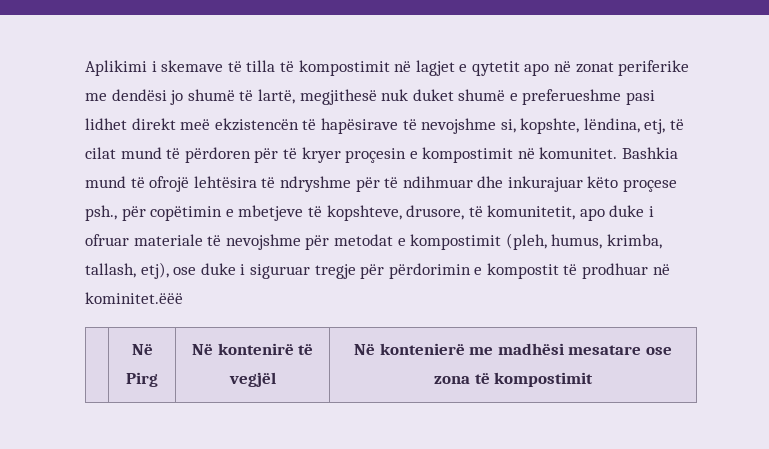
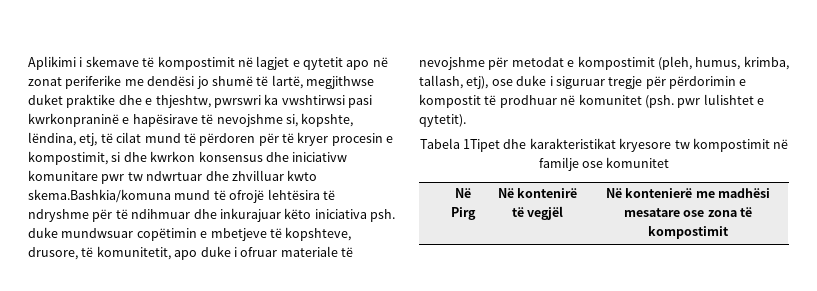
- Aplikimi i skemave të tilla të kompostimit në lagjet e qytetit apo në zonat periferike me dendësi jo shumë të lartë, megjithesë nuk duket shumë e preferueshme pasi lidhet direkt meë ekzistencën të hapësirave të nevojshme si, kopshte, lëndina, etj, të cilat mund të përdoren për të kryer proçesin e kompostimit në komunitet. Bashkia mund të ofrojë lehtësira të ndryshme për të ndihmuar dhe inkurajuar këto proçese psh., për copëtimin e mbetjeve të kopshteve, drusore, të komunitetit, apo duke i ofruar materiale të nevojshme për metodat e kompostimit (pleh, humus, krimba, tallash, etj), ose duke i siguruar tregje për përdorimin e kompostit të prodhuar në kominitet.ëëë
+ Aplikimi i skemave të kompostimit në lagjet e qytetit apo në zonat periferike me dendësi jo shumë të lartë, megjithwse duket praktike dhe e thjeshtw, pwrswri ka vwshtirwsi pasi kwrkonpraninë e hapësirave të nevojshme si, kopshte, lëndina, etj, të cilat mund të përdoren për të kryer procesin e kompostimit, si dhe kwrkon konsensus dhe iniciativw komunitare pwr tw ndwrtuar dhe zhvilluar kwto skema.Bashkia/komuna mund të ofrojë lehtësira të ndryshme për të ndihmuar dhe inkurajuar këto iniciativa psh. duke mundwsuar copëtimin e mbetjeve të kopshteve, drusore, të komunitetit, apo duke i ofruar materiale të nevojshme për metodat e kompostimit (pleh, humus, krimba, tallash, etj), ose duke i siguruar tregje për përdorimin e kompostit të prodhuar në komunitet (psh. pwr lulishtet e qytetit).
+ Tabela 1Tipet dhe karakteristikat kryesore tw kompostimit në familje ose komunitet

